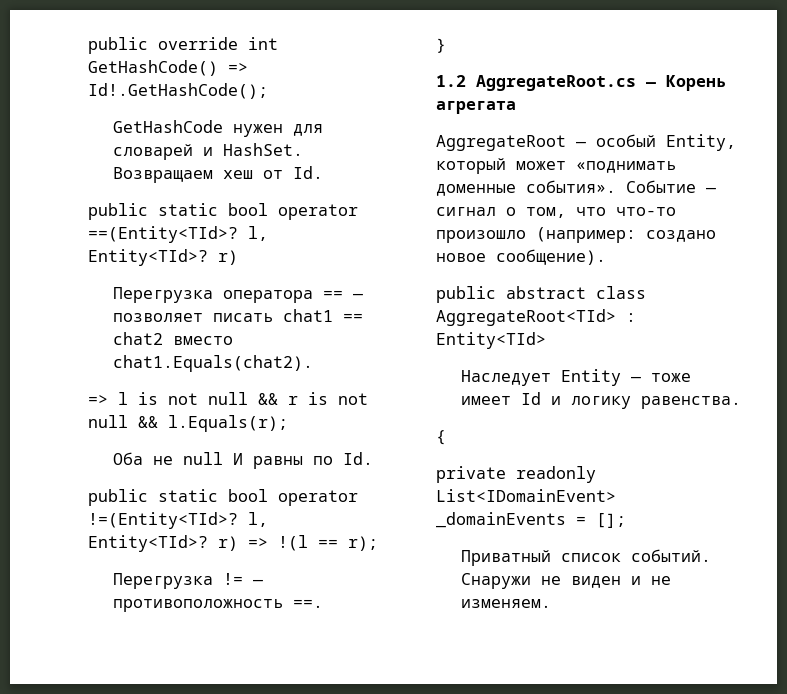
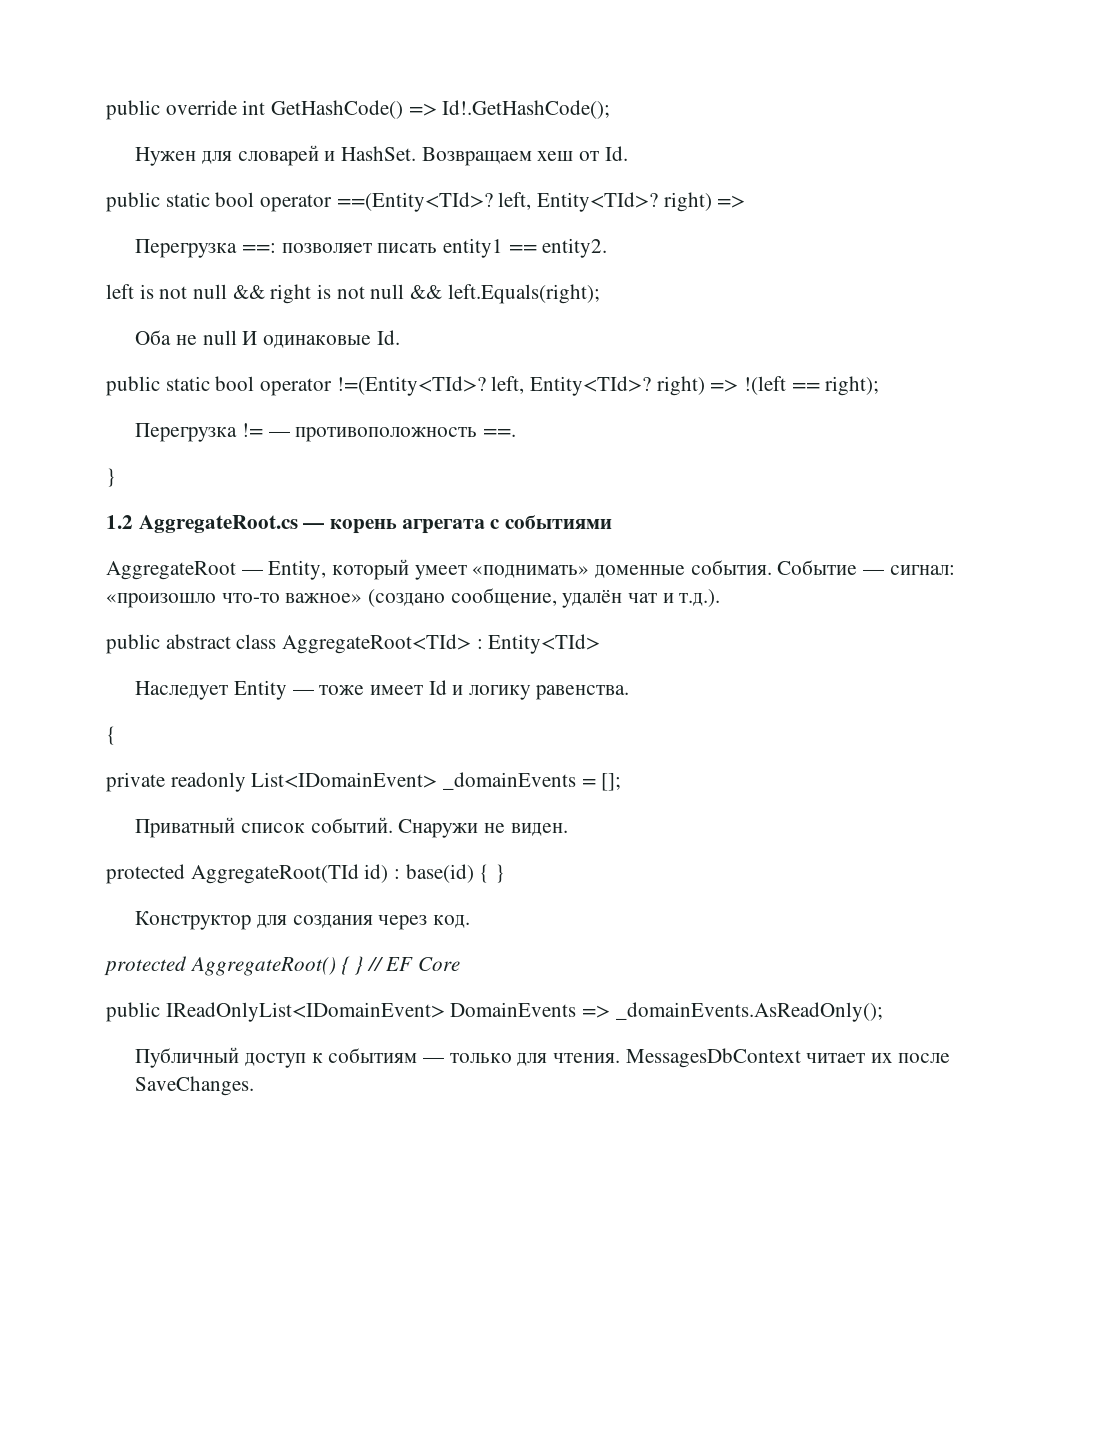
- GetHashCode нужен для словарей и HashSet.
+ Нужен для словарей и HashSet.
- public static bool operator ==(Entity<TId>? l, Entity<TId>? r)
- Перегрузка оператора == — позволяет писать chat1 == chat2 вместо chat1.Equals(chat2).
- => l is not null && r is not null && l.Equals(r);
+ public static bool operator ==(Entity<TId>? left, Entity<TId>? right) =>
+ Перегрузка ==: позволяет писать entity1 == entity2.
+ left is not null && right is not null && left.Equals(right);
- Оба не null И равны по Id.
+ Оба не null И одинаковые Id.
- public static bool operator !=(Entity<TId>? l, Entity<TId>? r) => !(l == r);
+ public static bool operator !=(Entity<TId>? left, Entity<TId>? right) => !(left == right);
- 1.2 AggregateRoot.cs — Корень агрегата
+ 1.2 AggregateRoot.cs — корень агрегата с событиями
- AggregateRoot — особый Entity, который может «поднимать доменные события». Событие — сигнал о том, что что-то произошло (например: создано новое сообщение).
+ AggregateRoot — Entity, который умеет «поднимать» доменные события. Событие — сигнал: «произошло что-то важное» (создано сообщение, удалён чат и т.д.).
- Снаружи не виден и не изменяем.
+ Снаружи не виден.
+ protected AggregateRoot(TId id) : base(id) { }
+ Конструктор для создания через код.
+ protected AggregateRoot() { } // EF Core
+ public IReadOnlyList<IDomainEvent> DomainEvents => _domainEvents.AsReadOnly();
+ Публичный доступ к событиям — только для чтения. MessagesDbContext читает их после SaveChanges.

